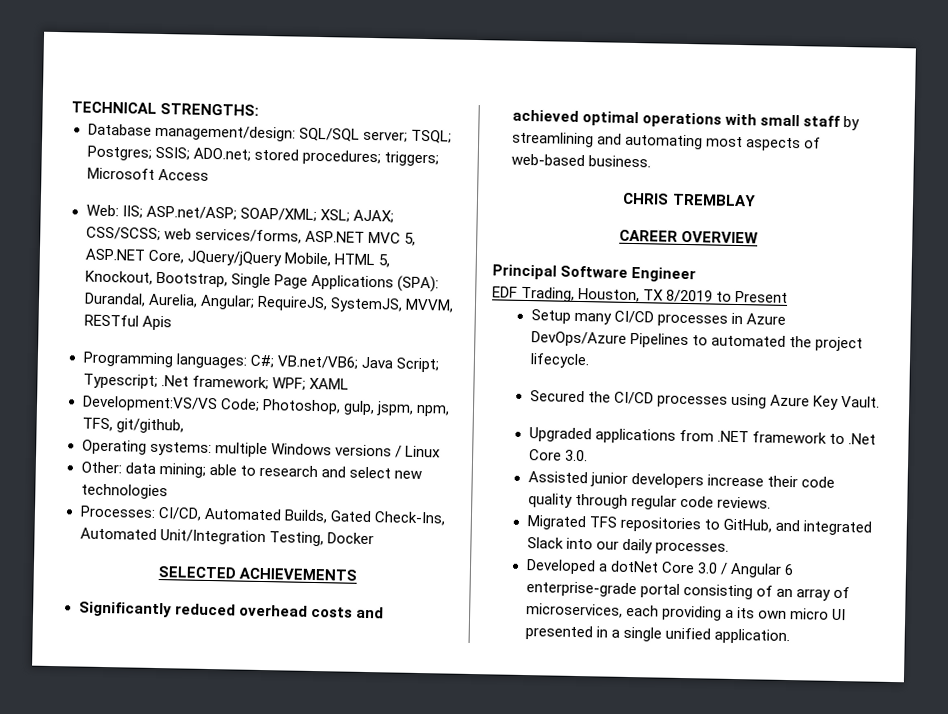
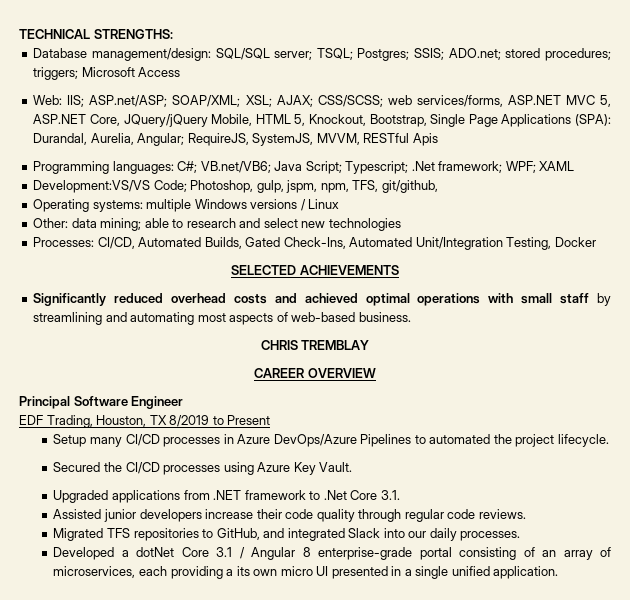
- Upgraded applications from .NET framework to .Net Core 3.0.
+ Upgraded applications from .NET framework to .Net Core 3.1.
- Developed a dotNet Core 3.0 / Angular 6 enterprise-grade portal consisting of an array of microservices, each providing a its own micro UI presented in a single unified application.
+ Developed a dotNet Core 3.1 / Angular 8 enterprise-grade portal consisting of an array of microservices, each providing a its own micro UI presented in a single unified application.

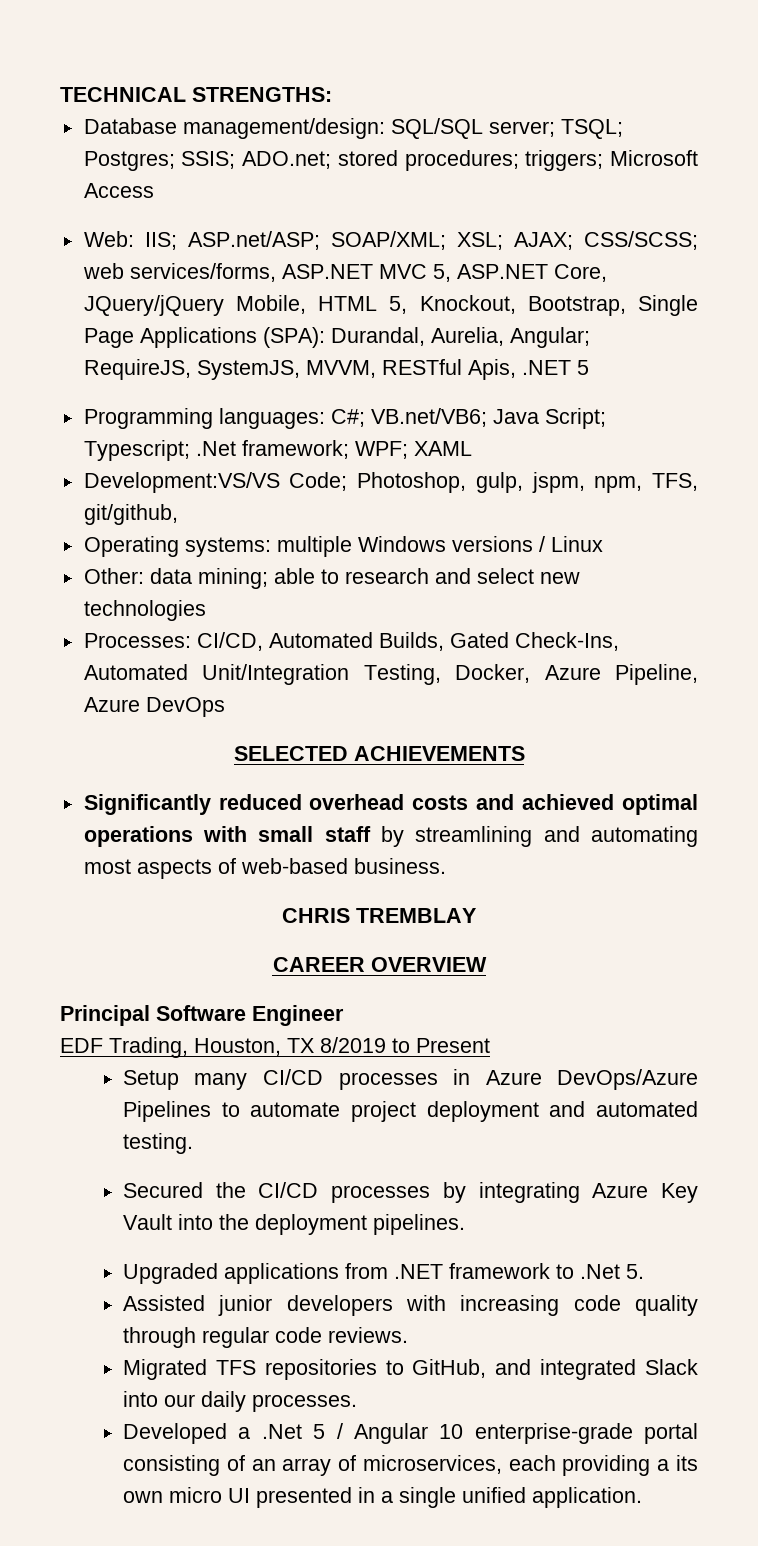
- Web: IIS; ASP.net/ASP; SOAP/XML; XSL; AJAX; CSS/SCSS; web services/forms, ASP.NET MVC 5, ASP.NET Core, JQuery/jQuery Mobile, HTML 5, Knockout, Bootstrap, Single Page Applications (SPA): Durandal, Aurelia, Angular; RequireJS, SystemJS, MVVM, RESTful Apis
+ Web: IIS; ASP.net/ASP; SOAP/XML; XSL; AJAX; CSS/SCSS; web services/forms, ASP.NET MVC 5, ASP.NET Core, JQuery/jQuery Mobile, HTML 5, Knockout, Bootstrap, Single Page Applications (SPA): Durandal, Aurelia, Angular; RequireJS, SystemJS, MVVM, RESTful Apis, .NET 5
- Processes: CI/CD, Automated Builds, Gated Check-Ins, Automated Unit/Integration Testing, Docker
+ Processes: CI/CD, Automated Builds, Gated Check-Ins, Automated Unit/Integration Testing, Docker, Azure Pipeline, Azure DevOps
- Setup many CI/CD processes in Azure DevOps/Azure Pipelines to automated the project lifecycle.
- Secured the CI/CD processes using Azure Key Vault.
+ Setup many CI/CD processes in Azure DevOps/Azure Pipelines to automate project deployment and automated testing.
+ Secured the CI/CD processes by integrating Azure Key Vault into the deployment pipelines.
- Upgraded applications from .NET framework to .Net Core 3.1.
+ Upgraded applications from .NET framework to .Net 5.
- Assisted junior developers increase their code quality through regular code reviews.
+ Assisted junior developers with increasing code quality through regular code reviews.
- Developed a dotNet Core 3.1 / Angular 8 enterprise-grade portal consisting of an array of microservices, each providing a its own micro UI presented in a single unified application.
+ Developed a .Net 5 / Angular 10 enterprise-grade portal consisting of an array of microservices, each providing a its own micro UI presented in a single unified application.

